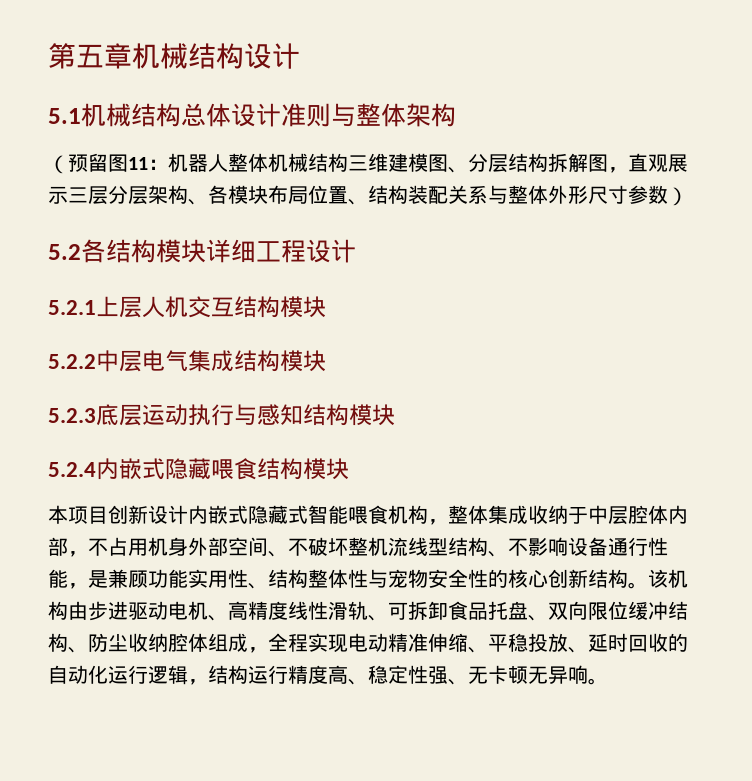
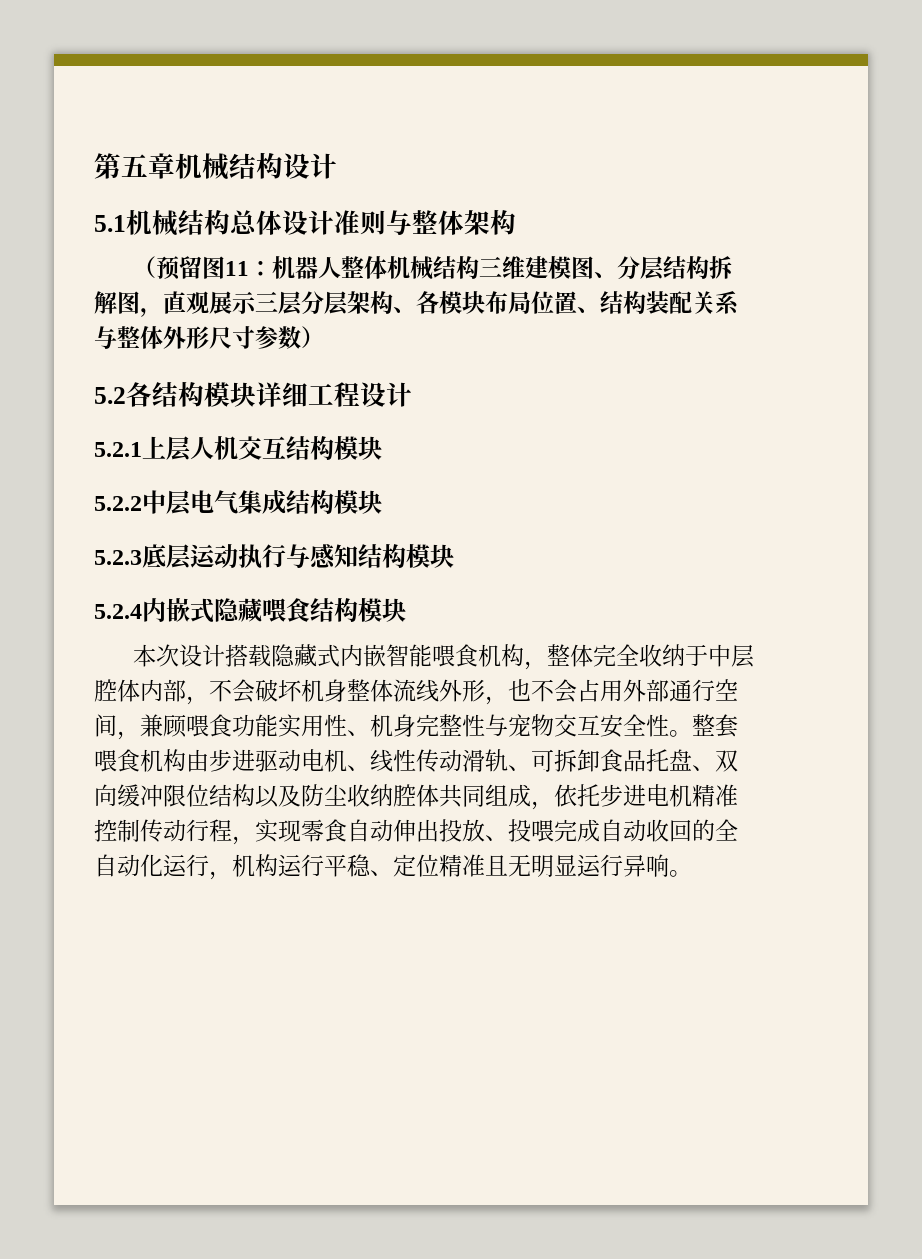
- 本项目创新设计内嵌式隐藏式智能喂食机构，整体集成收纳于中层腔体内部，不占用机身外部空间、不破坏整机流线型结构、不影响设备通行性能，是兼顾功能实用性、结构整体性与宠物安全性的核心创新结构。该机构由步进驱动电机、高精度线性滑轨、可拆卸食品托盘、双向限位缓冲结构、防尘收纳腔体组成，全程实现电动精准伸缩、平稳投放、延时回收的自动化运行逻辑，结构运行精度高、稳定性强、无卡顿无异响。
+ 本次设计搭载隐藏式内嵌智能喂食机构，整体完全收纳于中层腔体内部，不会破坏机身整体流线外形，也不会占用外部通行空间，兼顾喂食功能实用性、机身完整性与宠物交互安全性。整套喂食机构由步进驱动电机、线性传动滑轨、可拆卸食品托盘、双向缓冲限位结构以及防尘收纳腔体共同组成，依托步进电机精准控制传动行程，实现零食自动伸出投放、投喂完成自动收回的全自动化运行，机构运行平稳、定位精准且无明显运行异响。

